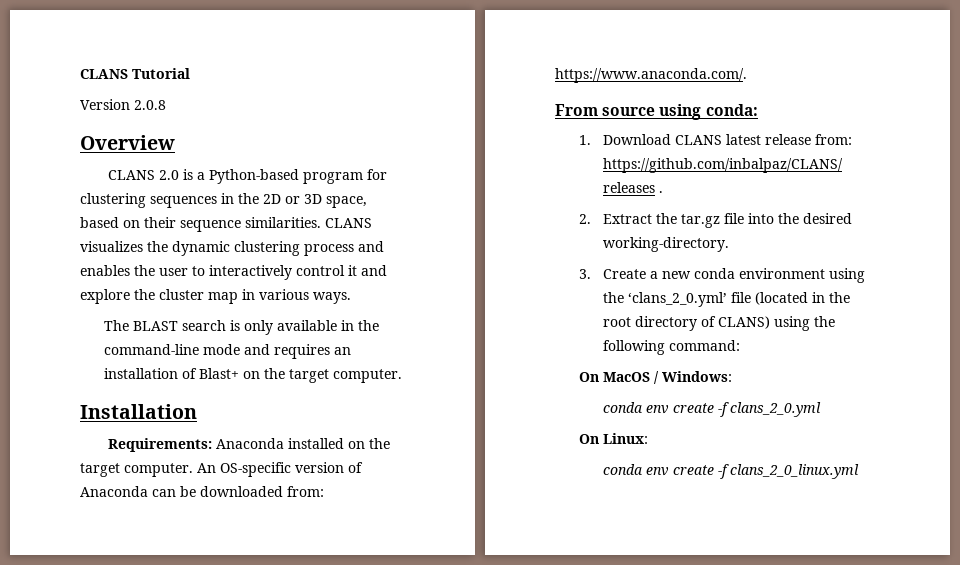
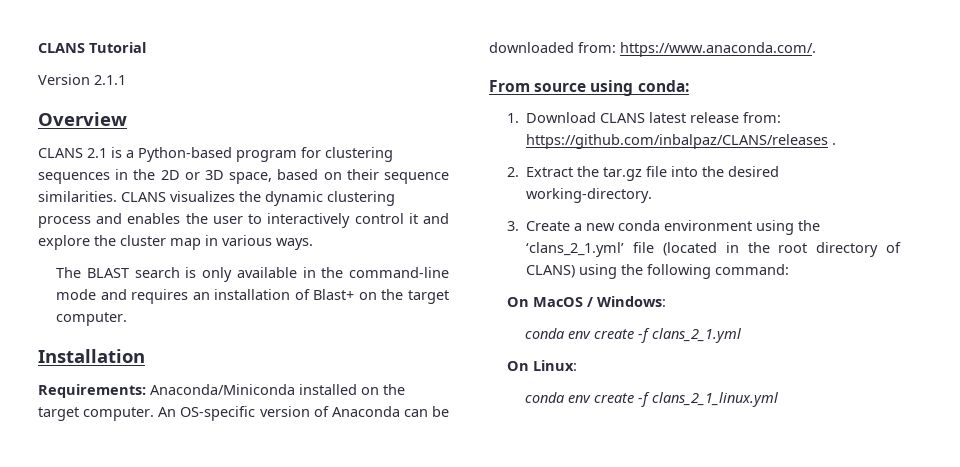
- Version 2.0.8
+ Version 2.1.1
- CLANS 2.0 is a Python-based program for clustering sequences in the 2D or 3D space, based on their sequence similarities.
+ CLANS 2.1 is a Python-based program for clustering sequences in the 2D or 3D space, based on their sequence similarities.
- Requirements: Anaconda installed on the target computer.
+ Requirements: Anaconda/Miniconda installed on the target computer.
- 3. Create a new conda environment using the ‘clans_2_0.yml’ file (located in the root directory of CLANS) using the following command:
+ 3. Create a new conda environment using the ‘clans_2_1.yml’ file (located in the root directory of CLANS) using the following command:
- conda env create -f clans_2_0.yml
+ conda env create -f clans_2_1.yml
- conda env create -f clans_2_0_linux.yml
+ conda env create -f clans_2_1_linux.yml

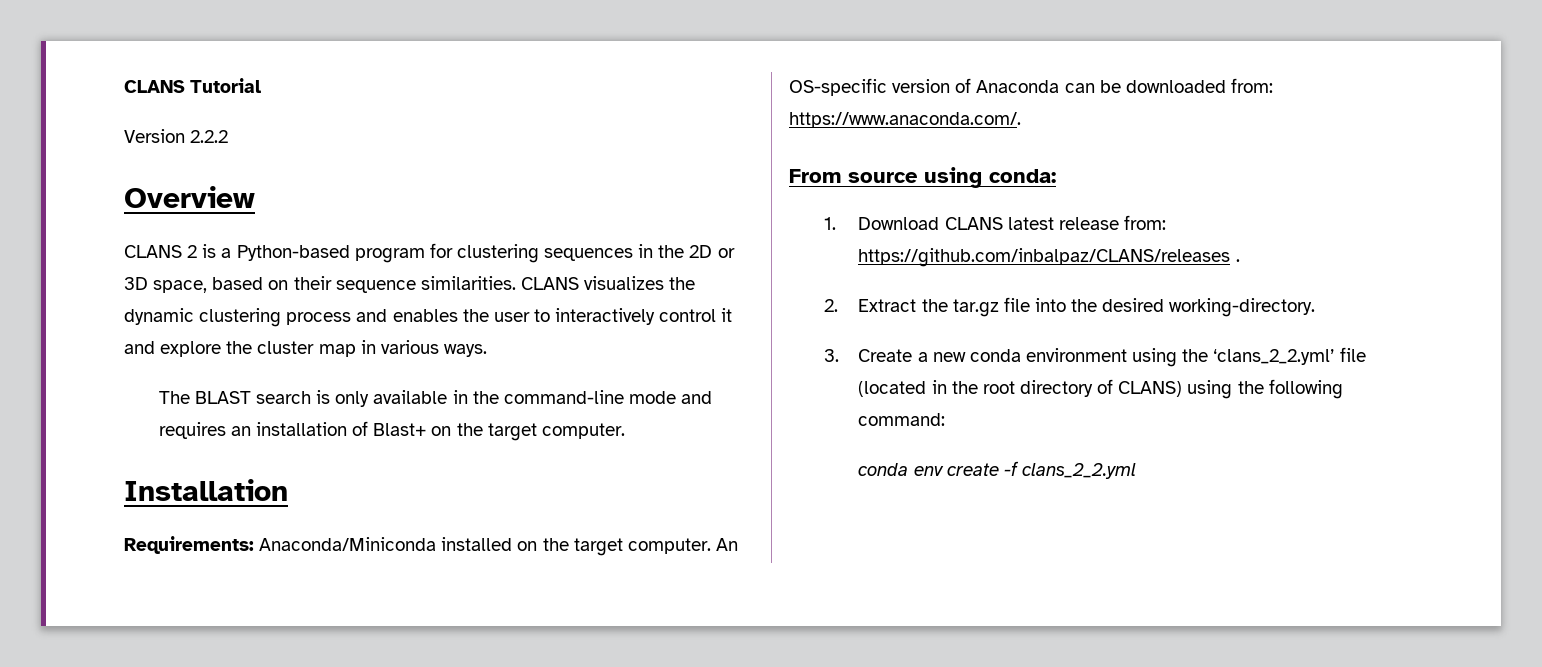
- Version 2.1.1
+ Version 2.2.2
- CLANS 2.1 is a Python-based program for clustering sequences in the 2D or 3D space, based on their sequence similarities.
+ CLANS 2 is a Python-based program for clustering sequences in the 2D or 3D space, based on their sequence similarities.
- 3. Create a new conda environment using the ‘clans_2_1.yml’ file (located in the root directory of CLANS) using the following command:
+ 3. Create a new conda environment using the ‘clans_2_2.yml’ file (located in the root directory of CLANS) using the following command:
- On MacOS / Windows:
- conda env create -f clans_2_1.yml
- On Linux:
- conda env create -f clans_2_1_linux.yml
+ conda env create -f clans_2_2.yml

